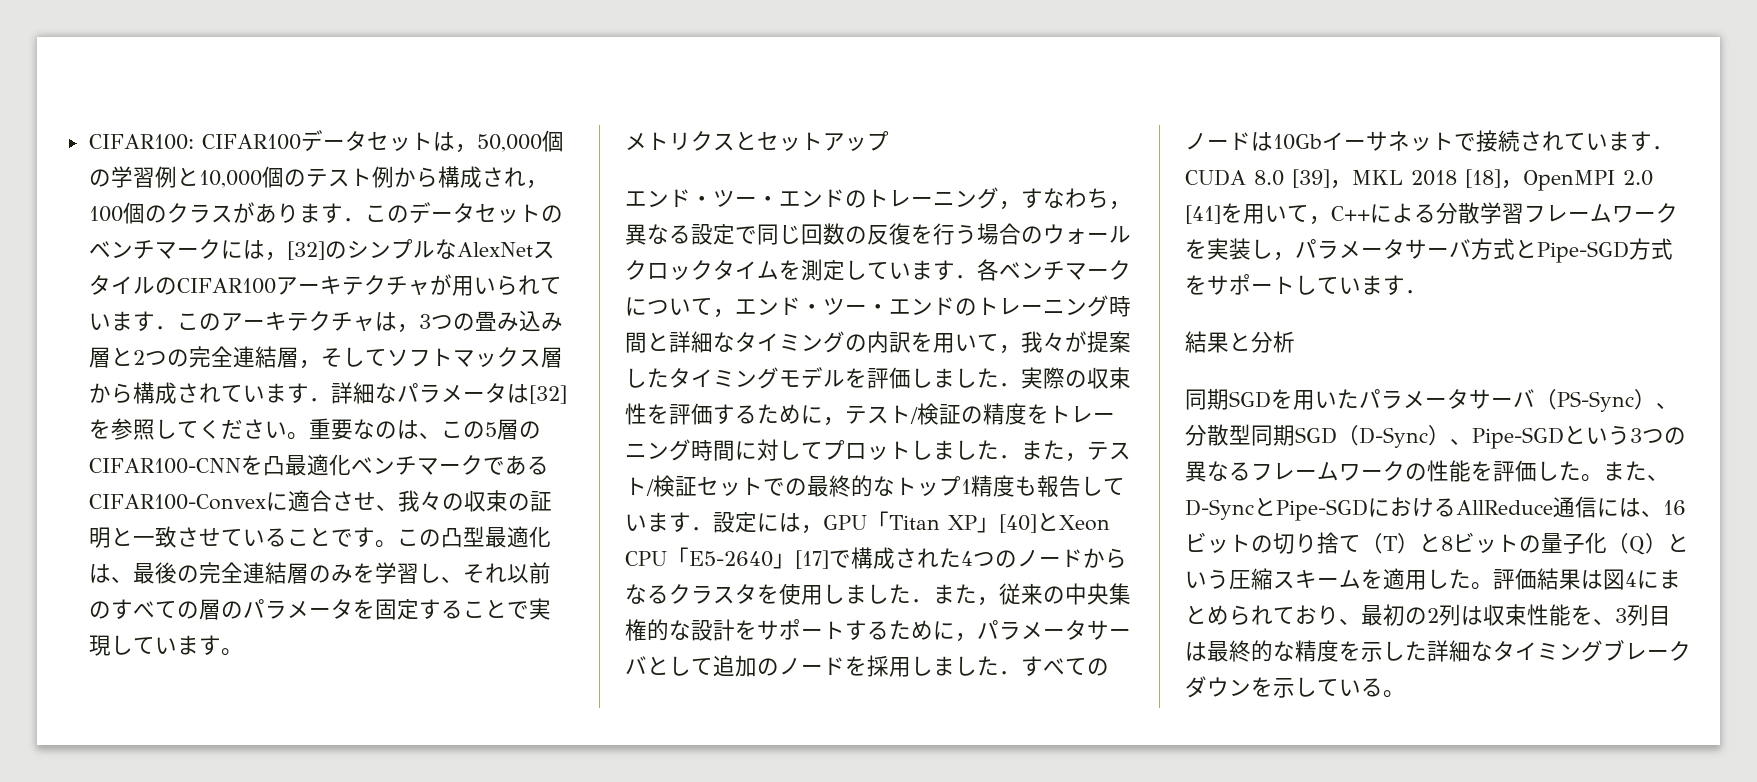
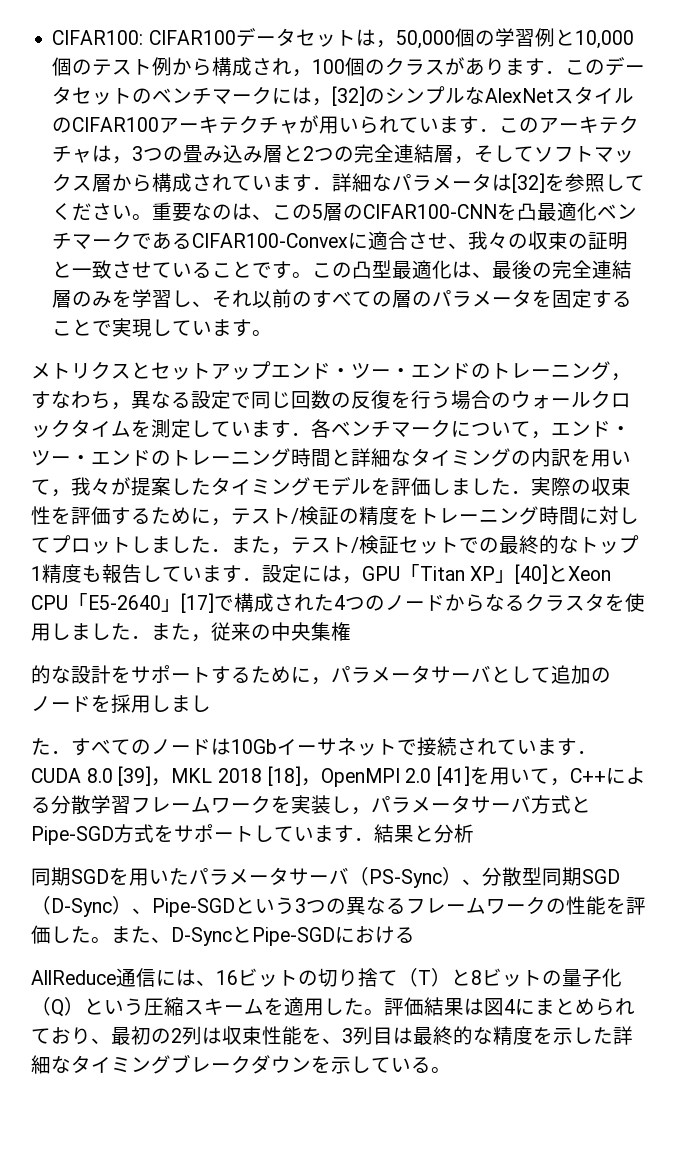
- メトリクスとセットアップ
- エンド・ツー・エンドのトレーニング，すなわち，異なる設定で同じ回数の反復を行う場合のウォールクロックタイムを測定しています．各ベンチマークについて，エンド・ツー・エンドのトレーニング時間と詳細なタイミングの内訳を用いて，我々が提案したタイミングモデルを評価しました．実際の収束性を評価するために，テスト/検証の精度をトレーニング時間に対してプロットしました．また，テスト/検証セットでの最終的なトップ1精度も報告しています．設定には，GPU「Titan XP」[40]とXeon CPU「E5-2640」[17]で構成された4つのノードからなるクラスタを使用しました．また，従来の中央集権的な設計をサポートするために，パラメータサーバとして追加のノードを採用しました．すべてのノードは10Gbイーサネットで接続されています．CUDA 8.0 [39]，MKL 2018 [18]，OpenMPI 2.0 [41]を用いて，C++による分散学習フレームワークを実装し，パラメータサーバ方式とPipe-SGD方式をサポートしています．
- 結果と分析
+ メトリクスとセットアップエンド・ツー・エンドのトレーニング，すなわち，異なる設定で同じ回数の反復を行う場合のウォールクロックタイムを測定しています．各ベンチマークについて，エンド・ツー・エンドのトレーニング時間と詳細なタイミングの内訳を用いて，我々が提案したタイミングモデルを評価しました．実際の収束性を評価するために，テスト/検証の精度をトレーニング時間に対してプロットしました．また，テスト/検証セットでの最終的なトップ1精度も報告しています．設定には，GPU「Titan XP」[40]とXeon CPU「E5-2640」[17]で構成された4つのノードからなるクラスタを使用しました．また，従来の中央集権
+ 的な設計をサポートするために，パラメータサーバとして追加のノードを採用しまし
+ た．すべてのノードは10Gbイーサネットで接続されています．CUDA 8.0 [39]，MKL 2018 [18]，OpenMPI 2.0 [41]を用いて，C++による分散学習フレームワークを実装し，パラメータサーバ方式とPipe-SGD方式をサポートしています．結果と分析
- また、D-SyncとPipe-SGDにおけるAllReduce通信には、16ビットの切り捨て（T）と8ビットの量子化（Q）という圧縮スキームを適用した。
+ また、D-SyncとPipe-SGDにおける
+ AllReduce通信には、16ビットの切り捨て（T）と8ビットの量子化（Q）という圧縮スキームを適用した。

